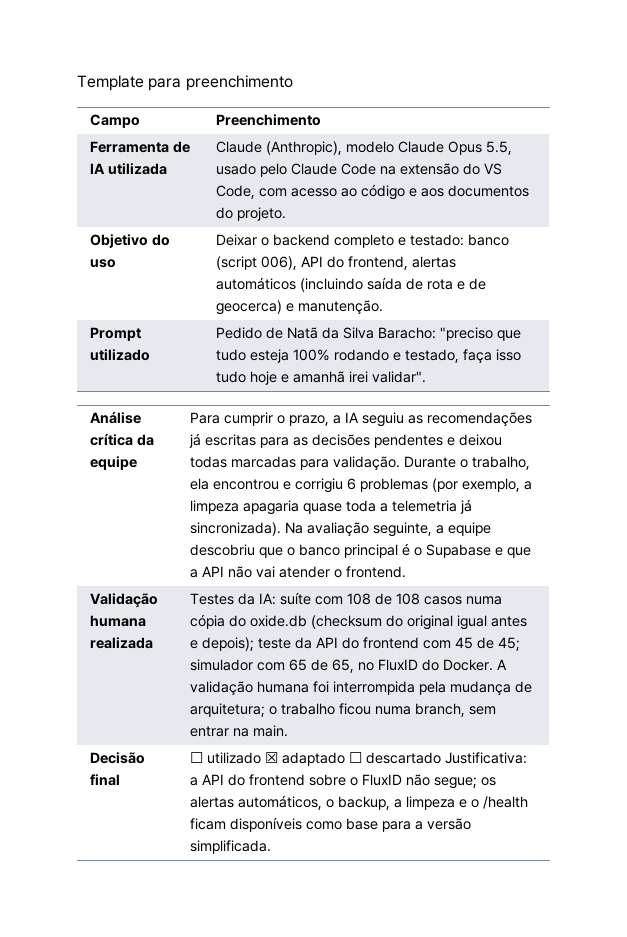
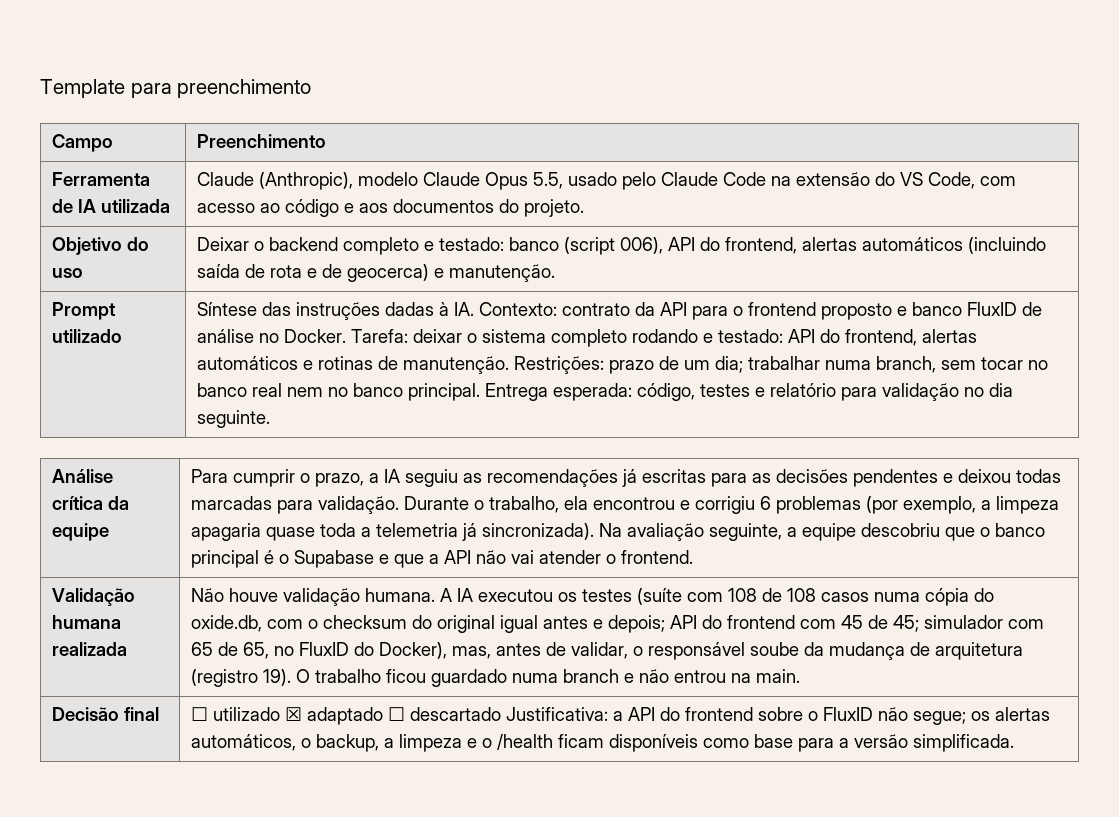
- Pedido de Natã da Silva Baracho: "preciso que tudo esteja 100% rodando e testado, faça isso tudo hoje e amanhã irei validar".
+ Síntese das instruções dadas à IA. Contexto: contrato da API para o frontend proposto e banco FluxID de análise no Docker. Tarefa: deixar o sistema completo rodando e testado: API do frontend, alertas automáticos e rotinas de manutenção. Restrições: prazo de um dia; trabalhar numa branch, sem tocar no banco real nem no banco principal. Entrega esperada: código, testes e relatório para validação no dia seguinte.
- Testes da IA: suíte com 108 de 108 casos numa cópia do oxide.db (checksum do original igual antes e depois); teste da API do frontend com 45 de 45; simulador com 65 de 65, no FluxID do Docker. A validação humana foi interrompida pela mudança de arquitetura; o trabalho ficou numa branch, sem entrar na main.
+ Não houve validação humana. A IA executou os testes (suíte com 108 de 108 casos numa cópia do oxide.db, com o checksum do original igual antes e depois; API do frontend com 45 de 45; simulador com 65 de 65, no FluxID do Docker), mas, antes de validar, o responsável soube da mudança de arquitetura (registro 19). O trabalho ficou guardado numa branch e não entrou na main.

